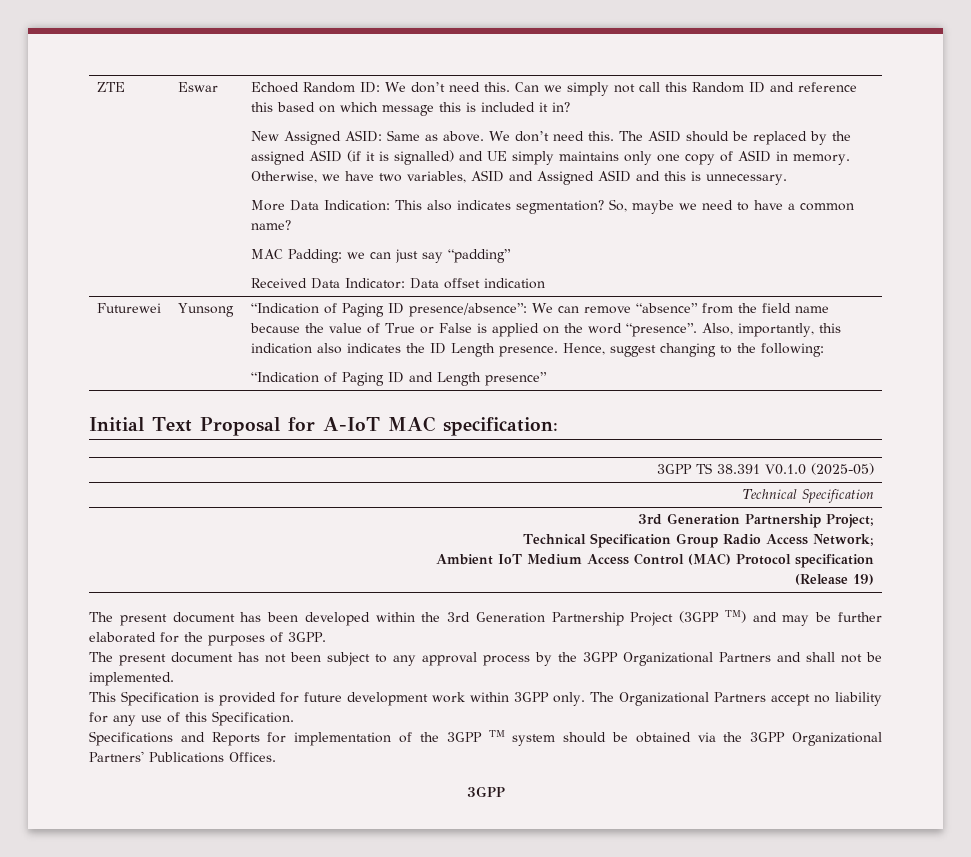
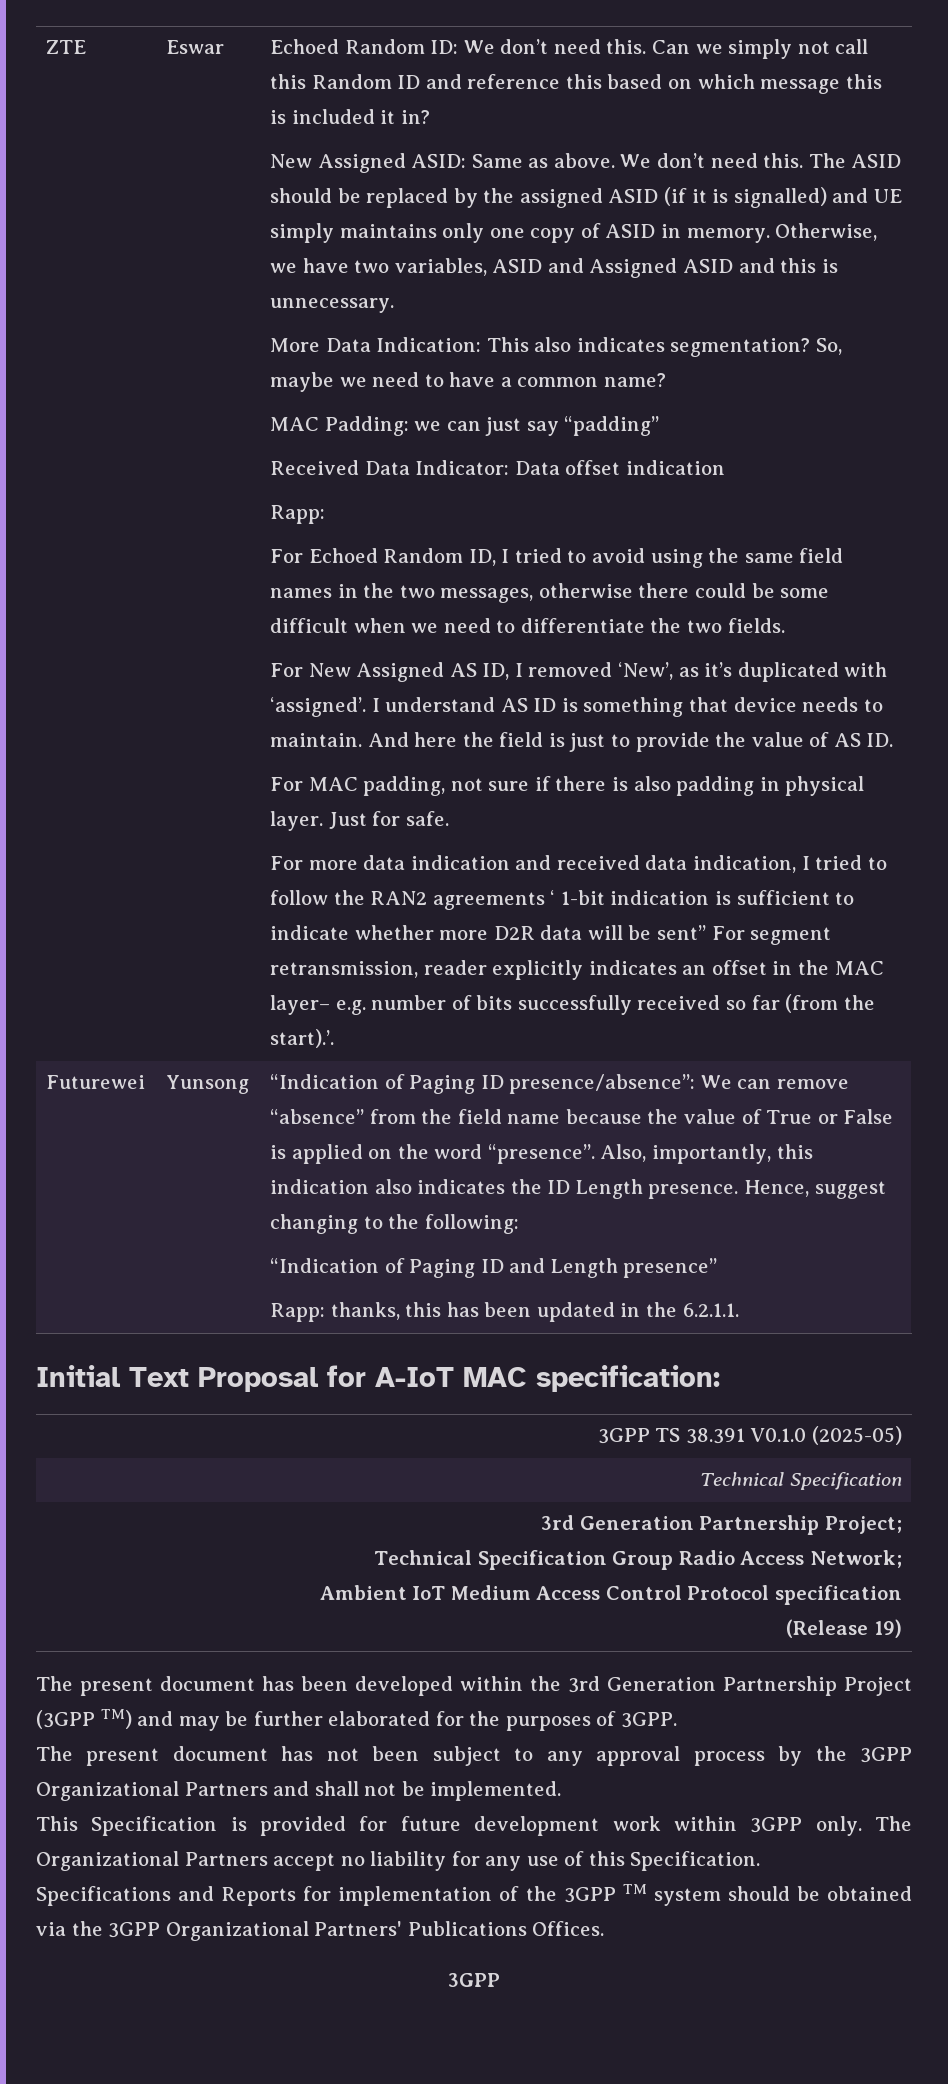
  Received Data Indicator: Data offset indication
+ Rapp:
+ For Echoed Random ID, I tried to avoid using the same field names in the two messages, otherwise there could be some difficult when we need to differentiate the two fields.
+ For New Assigned AS ID, I removed ‘New’, as it’s duplicated with ‘assigned’. I understand AS ID is something that device needs to maintain. And here the field is just to provide the value of AS ID.
+ For MAC padding, not sure if there is also padding in physical layer. Just for safe.
+ For more data indication and received data indication, I tried to follow the RAN2 agreements ‘ 1-bit indication is sufficient to indicate whether more D2R data will be sent’’ For segment retransmission, reader explicitly indicates an offset in the MAC layer– e.g. number of bits successfully received so far (from the start).’.
+ Rapp: thanks, this has been updated in the 6.2.1.1.
  3rd Generation Partnership Project;
  Technical Specification Group Radio Access Network;
- Ambient IoT Medium Access Control (MAC) Protocol specification
+ Ambient IoT Medium Access Control Protocol specification

